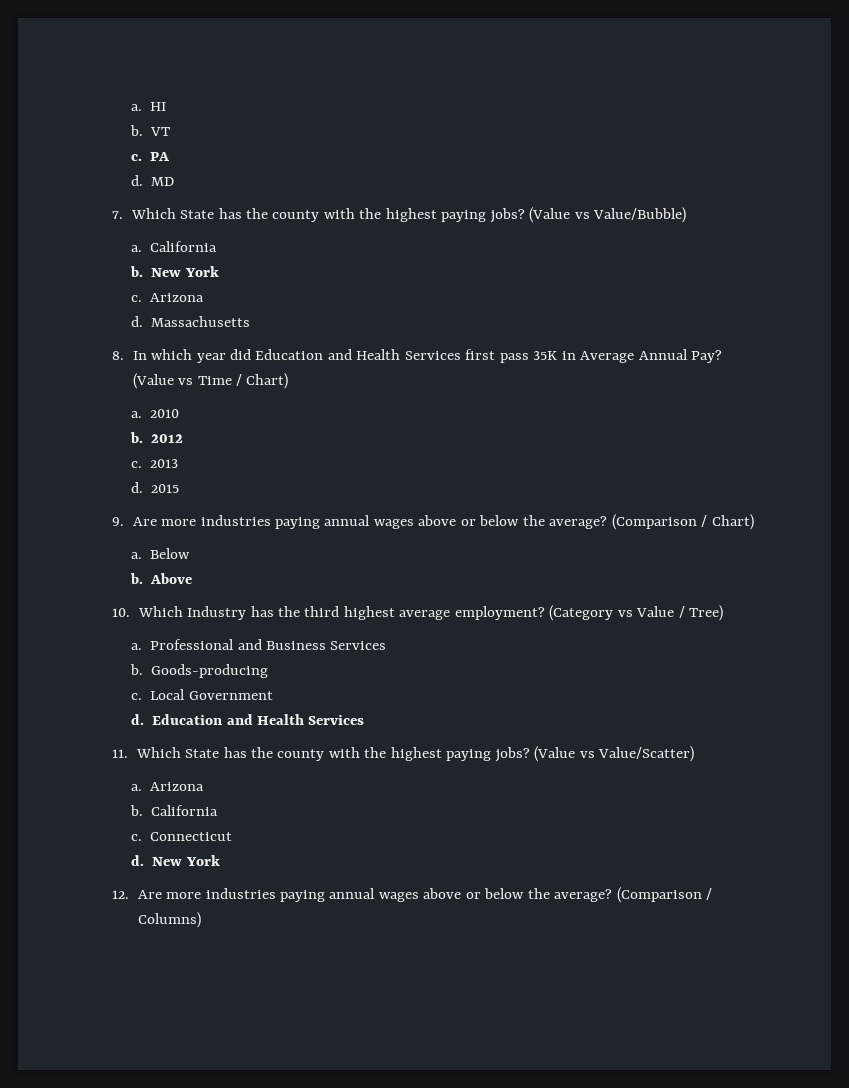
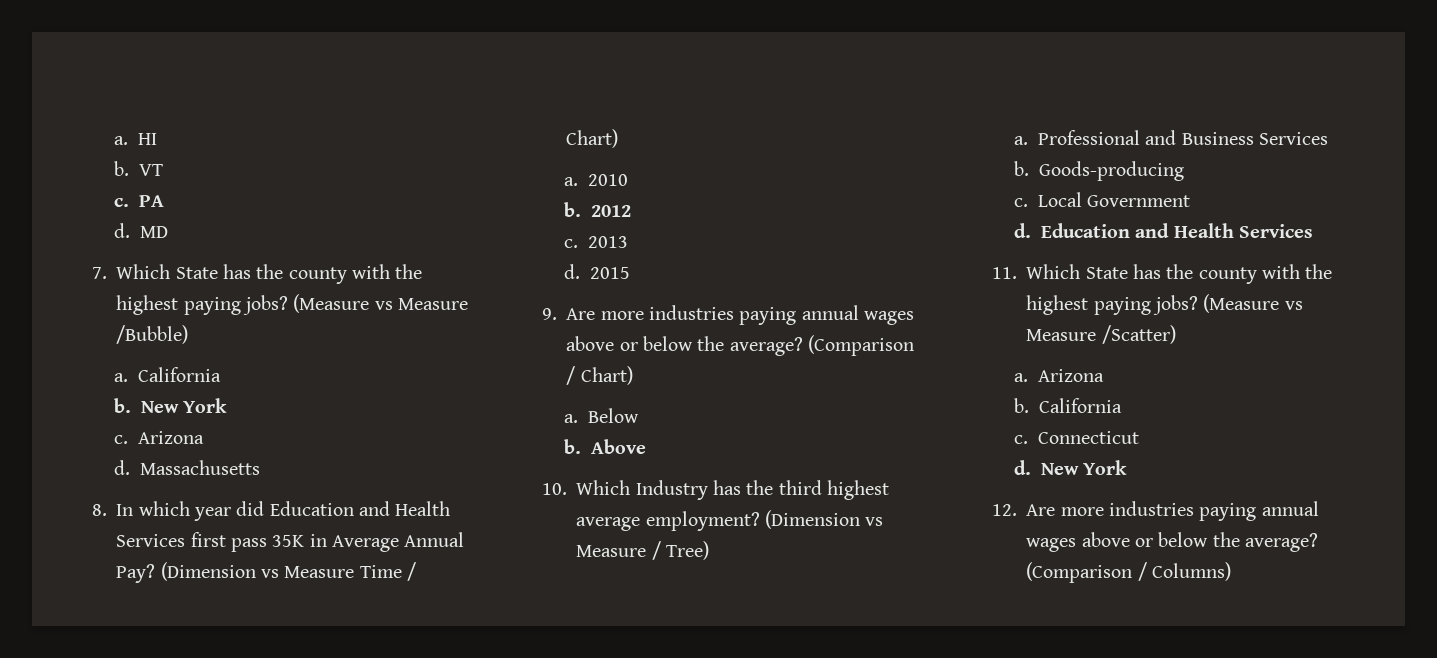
- (Value vs Value/Bubble)
+ (Measure vs Measure /Bubble)
- (Value vs Time / Chart)
+ (Dimension vs Measure Time / Chart)
- (Category vs Value / Tree)
+ (Dimension vs Measure / Tree)
- (Value vs Value/Scatter)
+ (Measure vs Measure /Scatter)

